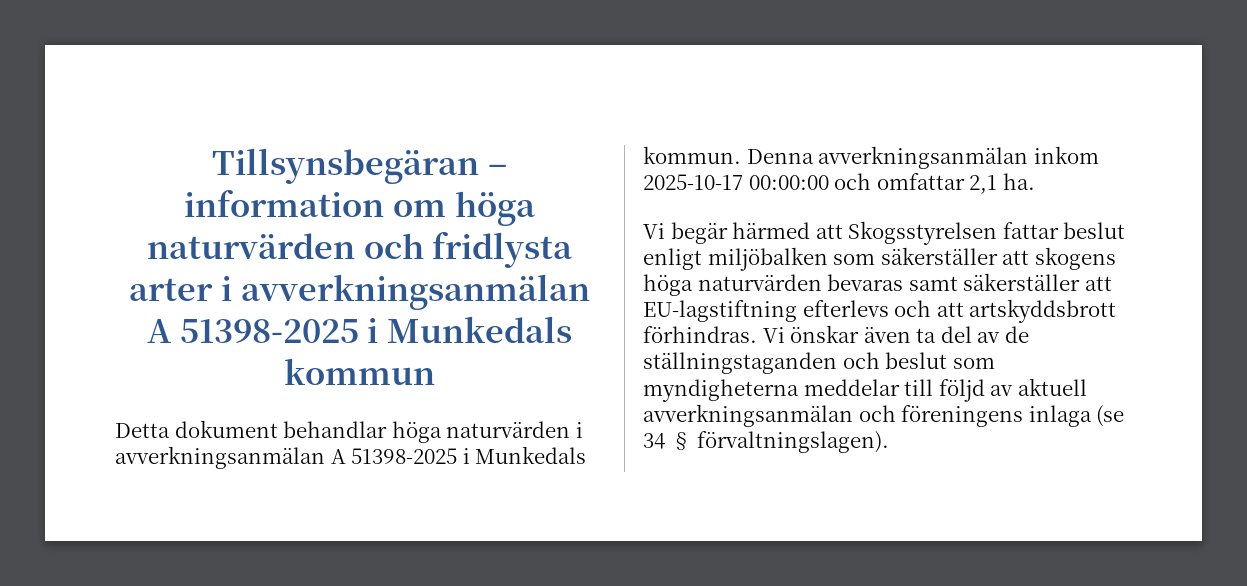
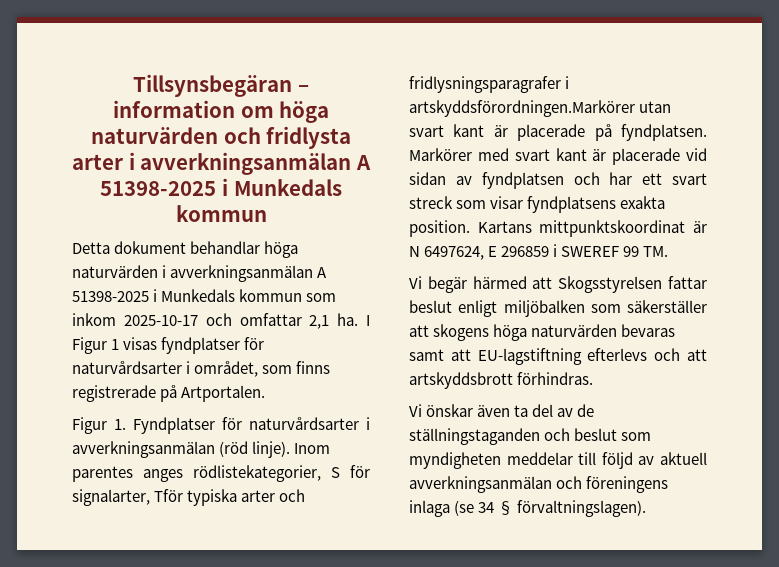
- Detta dokument behandlar höga naturvärden i avverkningsanmälan A 51398-2025 i Munkedals kommun. Denna avverkningsanmälan inkom 2025-10-17 00:00:00 och omfattar 2,1 ha.
+ Detta dokument behandlar höga naturvärden i avverkningsanmälan A 51398-2025 i Munkedals kommun som inkom 2025-10-17 och omfattar 2,1 ha. I Figur 1 visas fyndplatser för naturvårdsarter i området, som finns registrerade på Artportalen.
+ Figur 1. Fyndplatser för naturvårdsarter i avverkningsanmälan (röd linje). Inom parentes anges rödlistekategorier, S för signalarter, Tför typiska arter och fridlysningsparagrafer i artskyddsförordningen.Markörer utan svart kant är placerade på fyndplatsen. Markörer med svart kant är placerade vid sidan av fyndplatsen och har ett svart streck som visar fyndplatsens exakta position. Kartans mittpunktskoordinat är N 6497624, E 296859 i SWEREF 99 TM.
- Vi begär härmed att Skogsstyrelsen fattar beslut enligt miljöbalken som säkerställer att skogens höga naturvärden bevaras samt säkerställer att EU-lagstiftning efterlevs och att artskyddsbrott förhindras. Vi önskar även ta del av de ställningstaganden och beslut som myndigheterna meddelar till följd av aktuell avverkningsanmälan och föreningens inlaga (se 34 § förvaltningslagen).
+ Vi begär härmed att Skogsstyrelsen fattar beslut enligt miljöbalken som säkerställer att skogens höga naturvärden bevaras samt att EU-lagstiftning efterlevs och att artskyddsbrott förhindras.
+ Vi önskar även ta del av de ställningstaganden och beslut som myndigheten meddelar till följd av aktuell avverkningsanmälan och föreningens inlaga (se 34 § förvaltningslagen).

